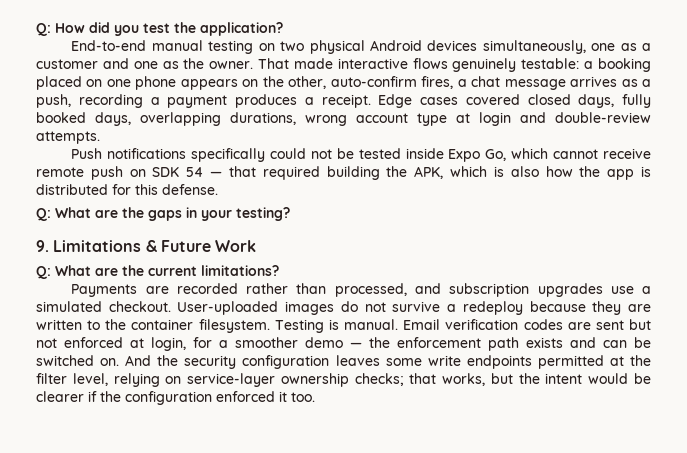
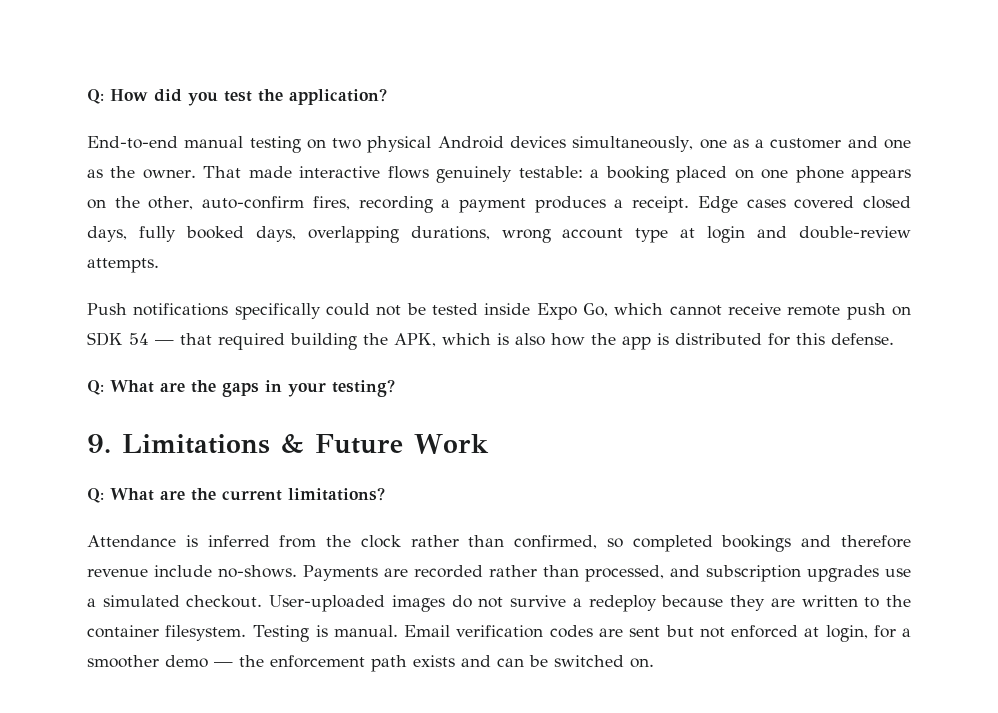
- That made interactive flows genuinely testable: a booking placed on one phone appears on the other, auto-confirm fires, a chat message arrives as a push, recording a payment produces a receipt.
+ That made interactive flows genuinely testable: a booking placed on one phone appears on the other, auto-confirm fires, recording a payment produces a receipt.
+ Attendance is inferred from the clock rather than confirmed, so completed bookings and therefore revenue include no-shows.
- And the security configuration leaves some write endpoints permitted at the filter level, relying on service-layer ownership checks; that works, but the intent would be clearer if the configuration enforced it too.

